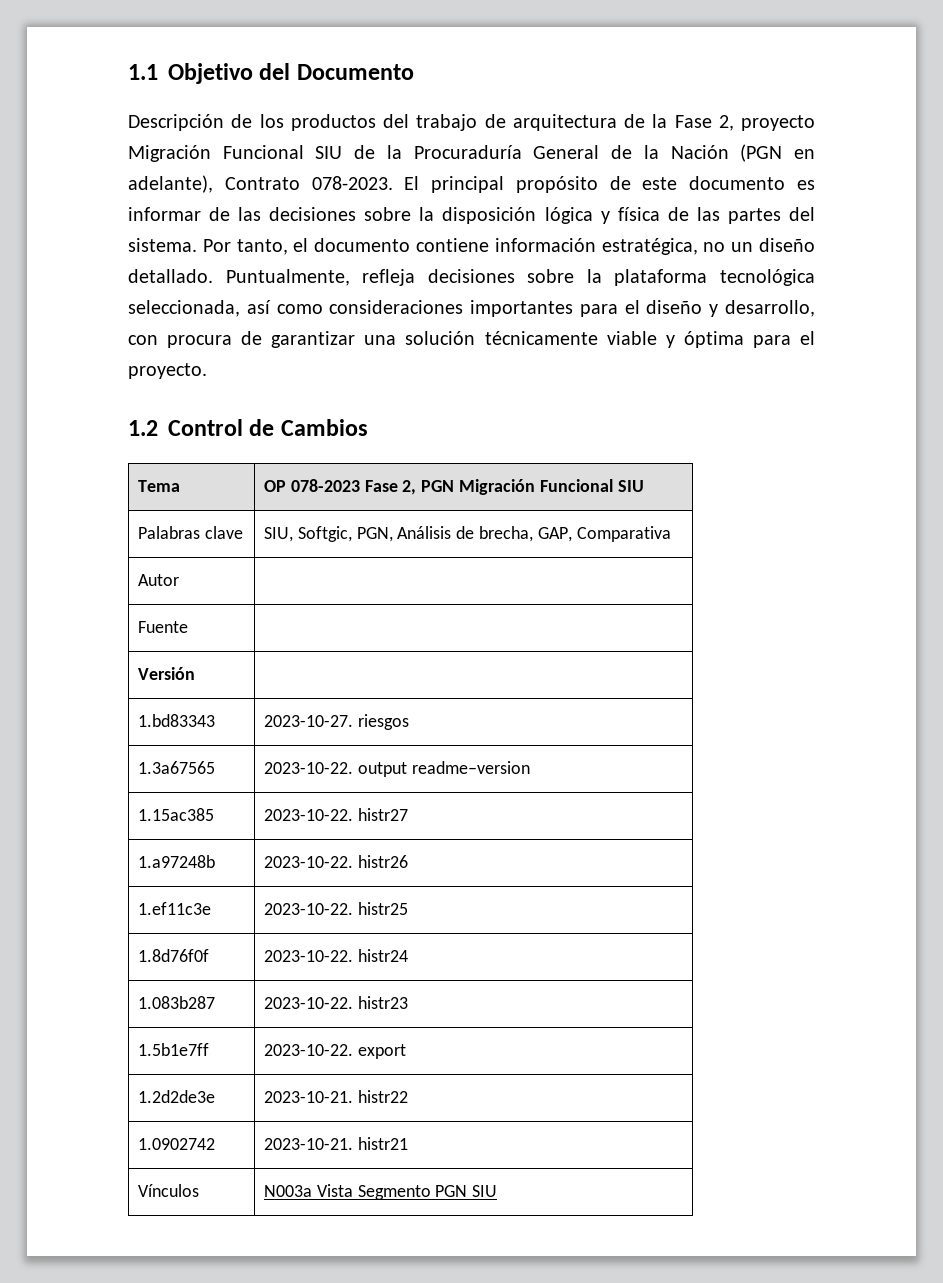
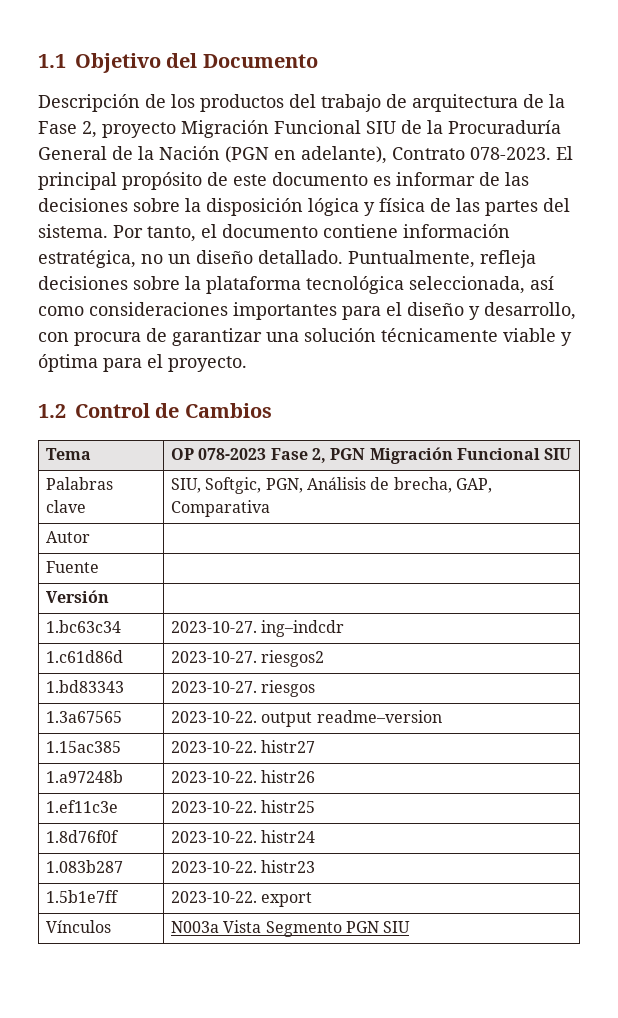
+ 1.bc63c34 | 2023-10-27. ing–indcdr
+ 1.c61d86d | 2023-10-27. riesgos2
- 1.2d2de3e | 2023-10-21. histr22
- 1.0902742 | 2023-10-21. histr21

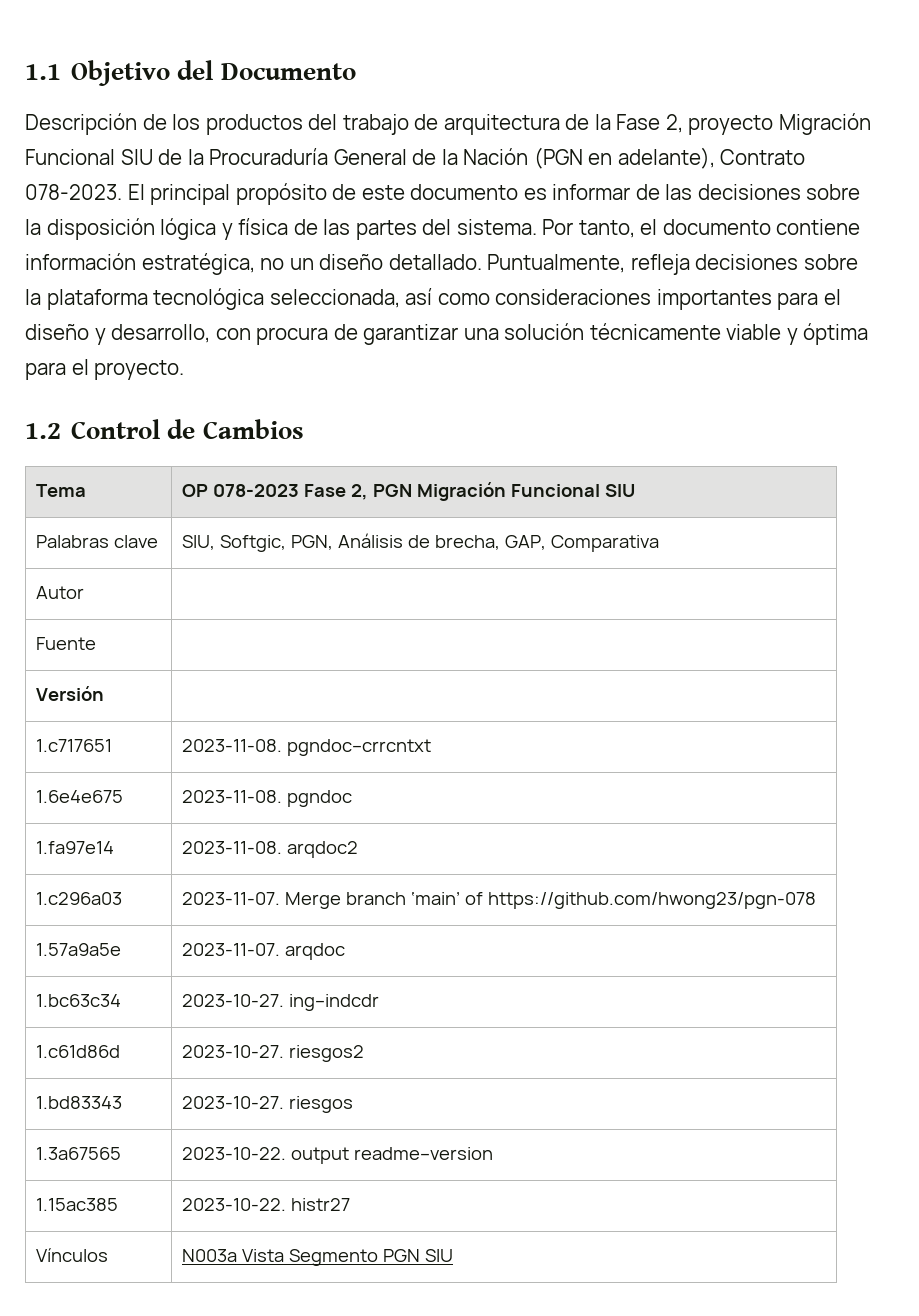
+ 1.c717651 | 2023-11-08. pgndoc–crrcntxt
+ 1.6e4e675 | 2023-11-08. pgndoc
+ 1.fa97e14 | 2023-11-08. arqdoc2
+ 1.c296a03 | 2023-11-07. Merge branch ‘main’ of https://github.com/hwong23/pgn-078
+ 1.57a9a5e | 2023-11-07. arqdoc
- 1.a97248b | 2023-10-22. histr26
- 1.ef11c3e | 2023-10-22. histr25
- 1.8d76f0f | 2023-10-22. histr24
- 1.083b287 | 2023-10-22. histr23
- 1.5b1e7ff | 2023-10-22. export

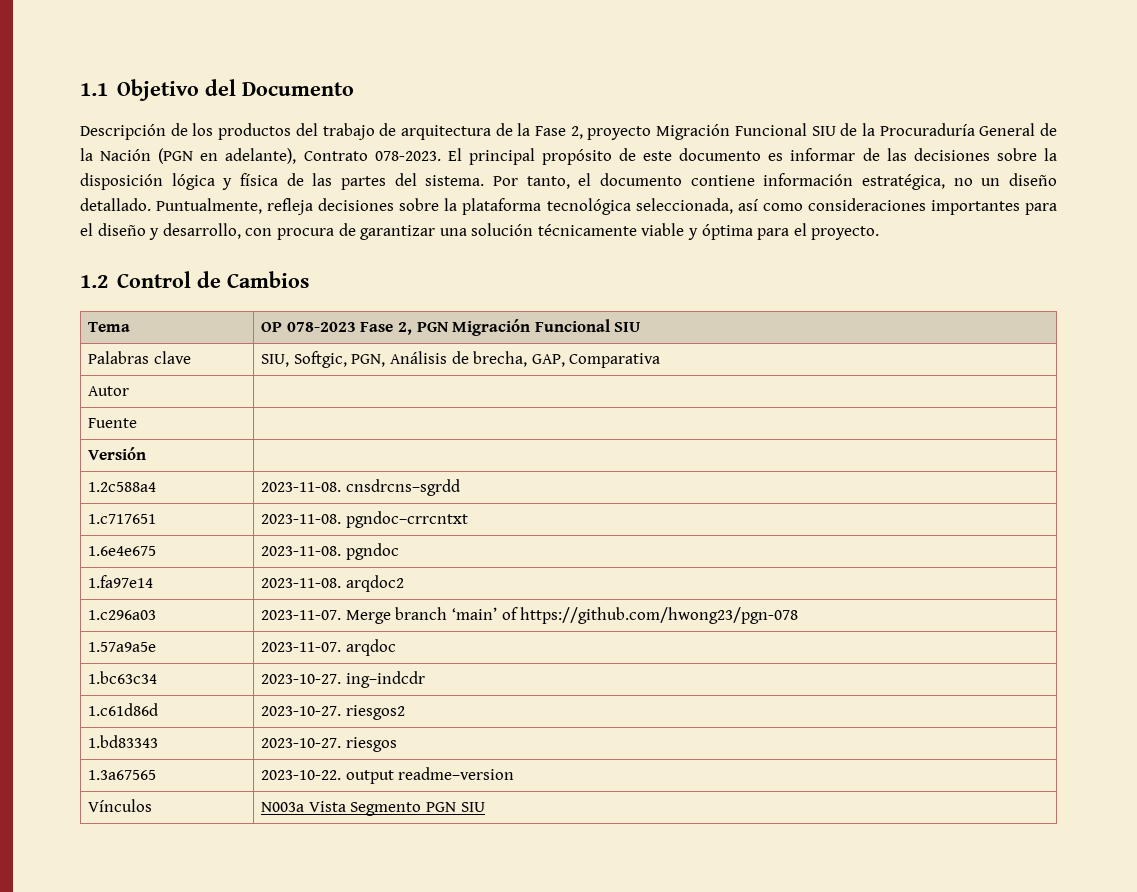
+ 1.2c588a4 | 2023-11-08. cnsdrcns–sgrdd
- 1.15ac385 | 2023-10-22. histr27

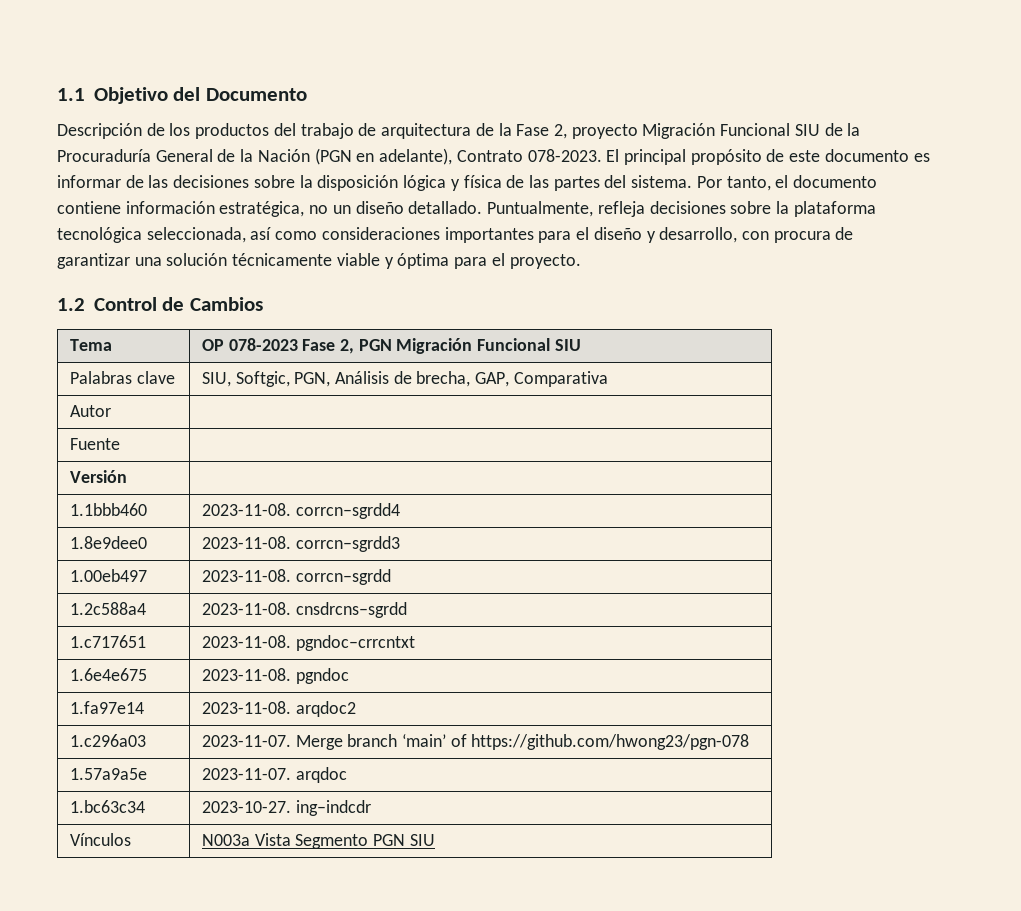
+ 1.1bbb460 | 2023-11-08. corrcn–sgrdd4
+ 1.8e9dee0 | 2023-11-08. corrcn–sgrdd3
+ 1.00eb497 | 2023-11-08. corrcn–sgrdd
- 1.c61d86d | 2023-10-27. riesgos2
- 1.bd83343 | 2023-10-27. riesgos
- 1.3a67565 | 2023-10-22. output readme–version

